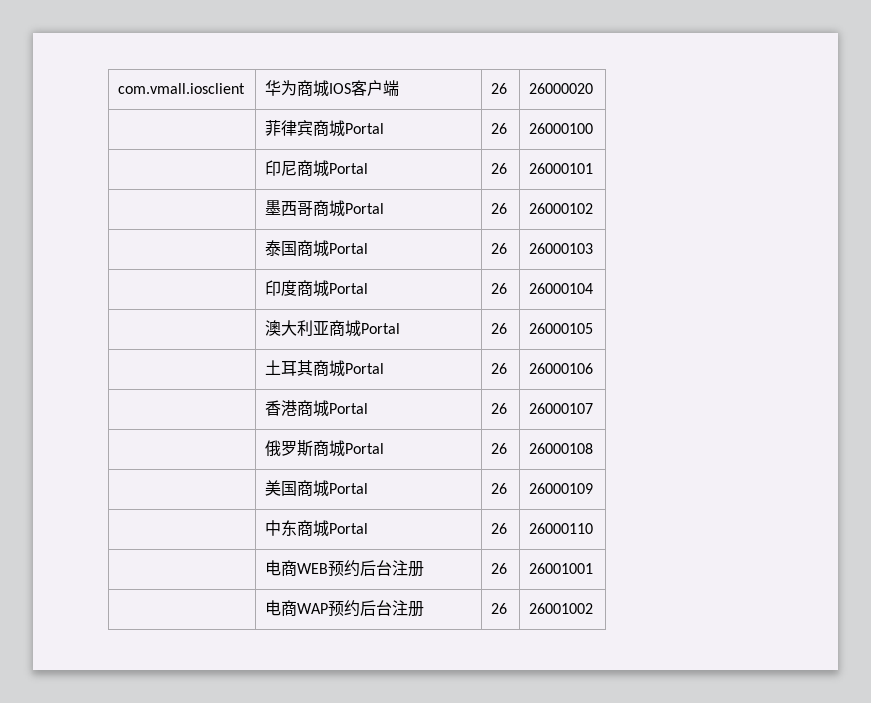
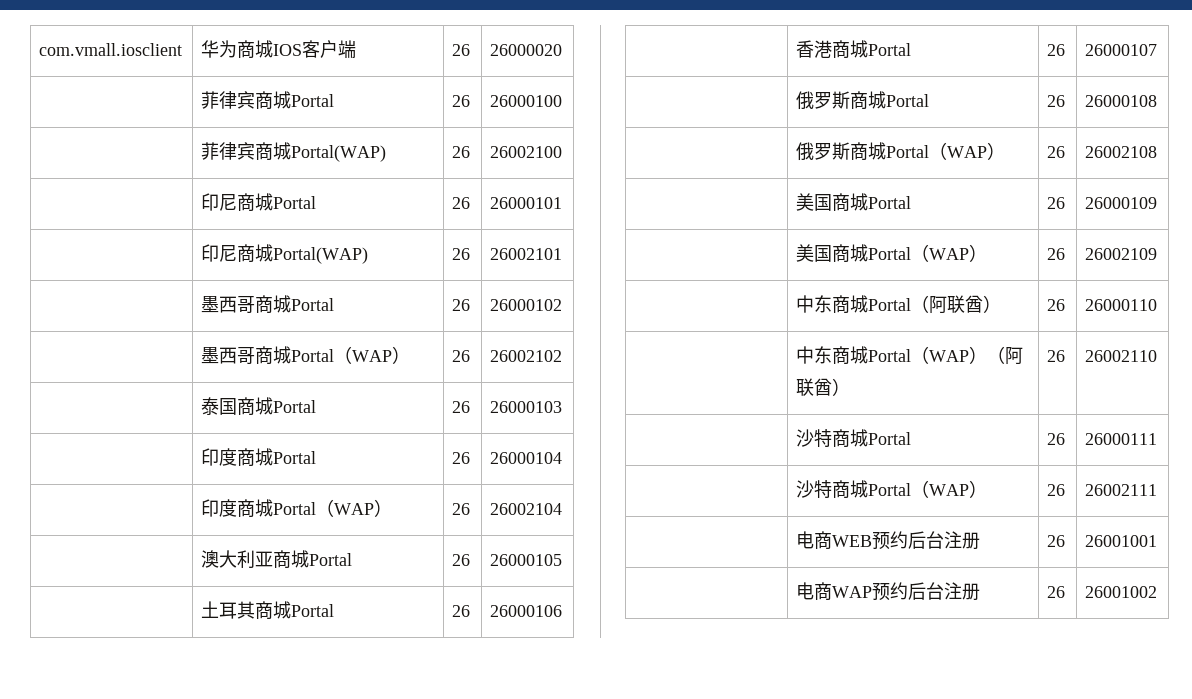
+ | 菲律宾商城Portal(WAP) | 26 | 26002100
+ | 印尼商城Portal(WAP) | 26 | 26002101
+ | 墨西哥商城Portal（WAP） | 26 | 26002102
+ | 印度商城Portal（WAP） | 26 | 26002104
+ | 俄罗斯商城Portal（WAP） | 26 | 26002108
- | 中东商城Portal | 26 | 26000110
+ | 美国商城Portal（WAP） | 26 | 26002109
+ | 中东商城Portal（阿联酋） | 26 | 26000110
+ | 中东商城Portal（WAP）（阿联酋） | 26 | 26002110
+ | 沙特商城Portal | 26 | 26000111
+ | 沙特商城Portal（WAP） | 26 | 26002111

